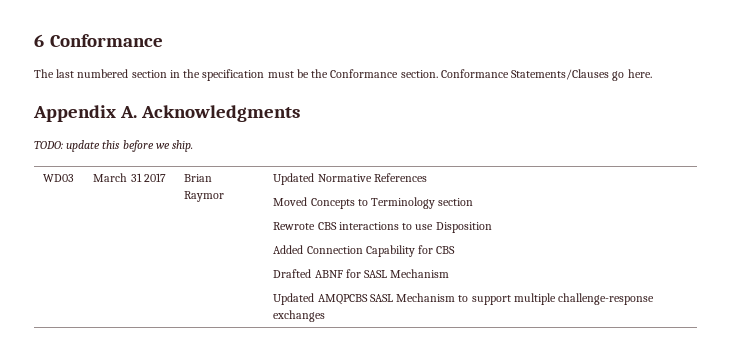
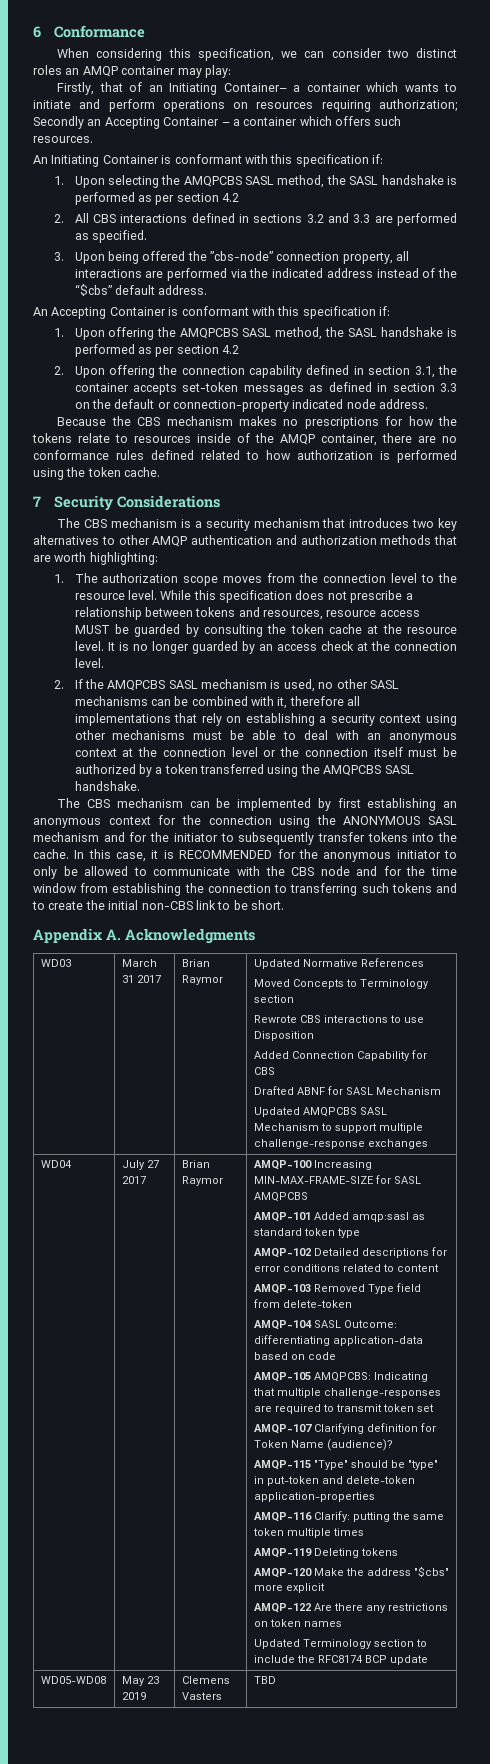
- The last numbered section in the specification must be the Conformance section. Conformance Statements/Clauses go here.
+ When considering this specification, we can consider two distinct roles an AMQP container may play:
+ Firstly, that of an Initiating Container– a container which wants to initiate and perform operations on resources requiring authorization; Secondly an Accepting Container – a container which offers such resources.
+ An Initiating Container is conformant with this specification if:
+ 1. Upon selecting the AMQPCBS SASL method, the SASL handshake is performed as per section 4.2
+ 2. All CBS interactions defined in sections 3.2 and 3.3 are performed as specified.
+ 3. Upon being offered the ”cbs-node” connection property, all interactions are performed via the indicated address instead of the “$cbs” default address.
+ An Accepting Container is conformant with this specification if:
+ 1. Upon offering the AMQPCBS SASL method, the SASL handshake is performed as per section 4.2
+ 2. Upon offering the connection capability defined in section 3.1, the container accepts set-token messages as defined in section 3.3 on the default or connection-property indicated node address.
+ Because the CBS mechanism makes no prescriptions for how the tokens relate to resources inside of the AMQP container, there are no conformance rules defined related to how authorization is performed using the token cache.
+ 7 Security Considerations
+ The CBS mechanism is a security mechanism that introduces two key alternatives to other AMQP authentication and authorization methods that are worth highlighting:
+ 1. The authorization scope moves from the connection level to the resource level. While this specification does not prescribe a relationship between tokens and resources, resource access MUST be guarded by consulting the token cache at the resource level. It is no longer guarded by an access check at the connection level.
+ 2. If the AMQPCBS SASL mechanism is used, no other SASL mechanisms can be combined with it, therefore all implementations that rely on establishing a security context using other mechanisms must be able to deal with an anonymous context at the connection level or the connection itself must be authorized by a token transferred using the AMQPCBS SASL handshake.
+ The CBS mechanism can be implemented by first establishing an anonymous context for the connection using the ANONYMOUS SASL mechanism and for the initiator to subsequently transfer tokens into the cache. In this case, it is RECOMMENDED for the anonymous initiator to only be allowed to communicate with the CBS node and for the time window from establishing the connection to transferring such tokens and to create the initial non-CBS link to be short.
  Appendix A. Acknowledgments
- TODO: update this before we ship.
+ WD04 | July 27 2017 | Brian Raymor | AMQP-100 Increasing MIN-MAX-FRAME-SIZE for SASL AMQPCBS
+ AMQP-101 Added amqp:sasl as standard token type
+ AMQP-102 Detailed descriptions for error conditions related to content
+ AMQP-103 Removed Type field from delete-token
+ AMQP-104 SASL Outcome: differentiating application-data based on code
+ AMQP-105 AMQPCBS: Indicating that multiple challenge-responses are required to transmit token set
+ AMQP-107 Clarifying definition for Token Name (audience)?
+ AMQP-115 "Type" should be "type" in put-token and delete-token application-properties
+ AMQP-116 Clarify: putting the same token multiple times
+ AMQP-119 Deleting tokens
+ AMQP-120 Make the address "$cbs" more explicit
+ AMQP-122 Are there any restrictions on token names
+ Updated Terminology section to include the RFC8174 BCP update
+ WD05-WD08 | May 23 2019 | Clemens Vasters | TBD

